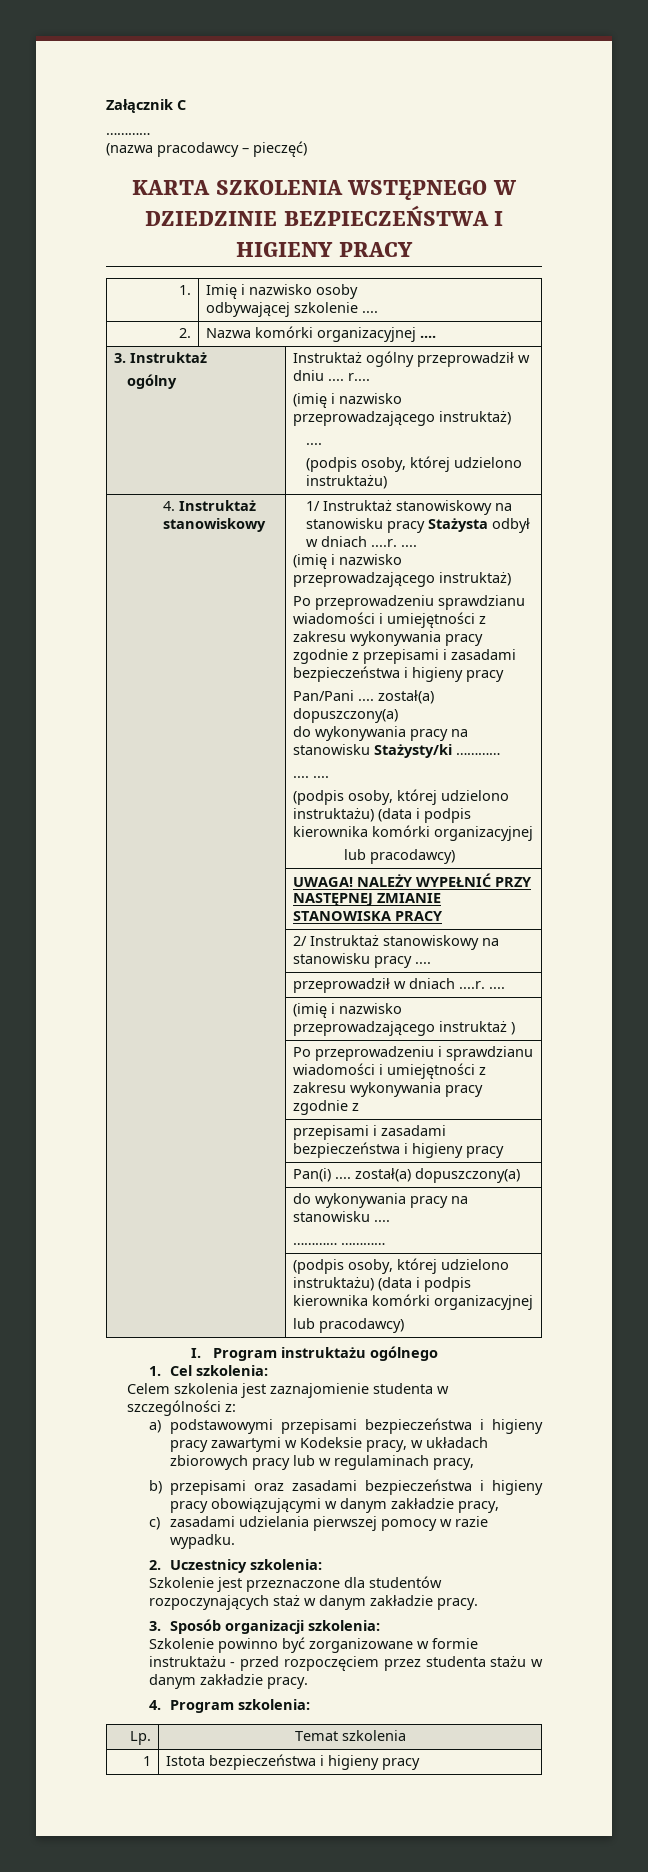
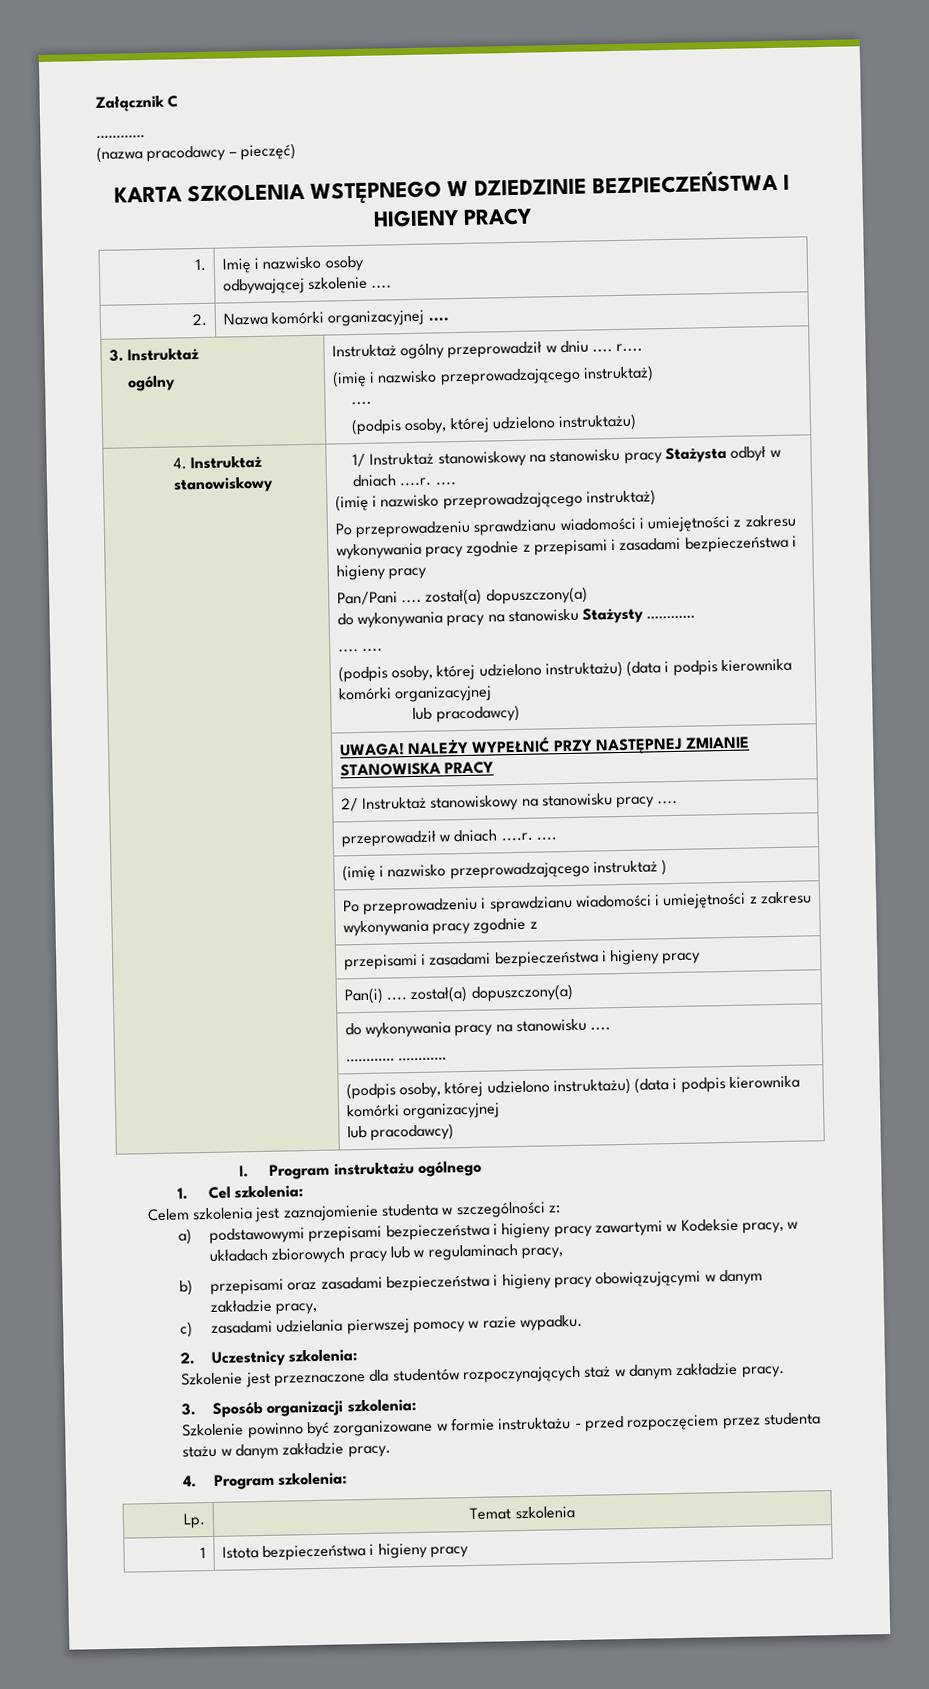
- do wykonywania pracy na stanowisku Stażysty/ki …………
+ do wykonywania pracy na stanowisku Stażysty …………

